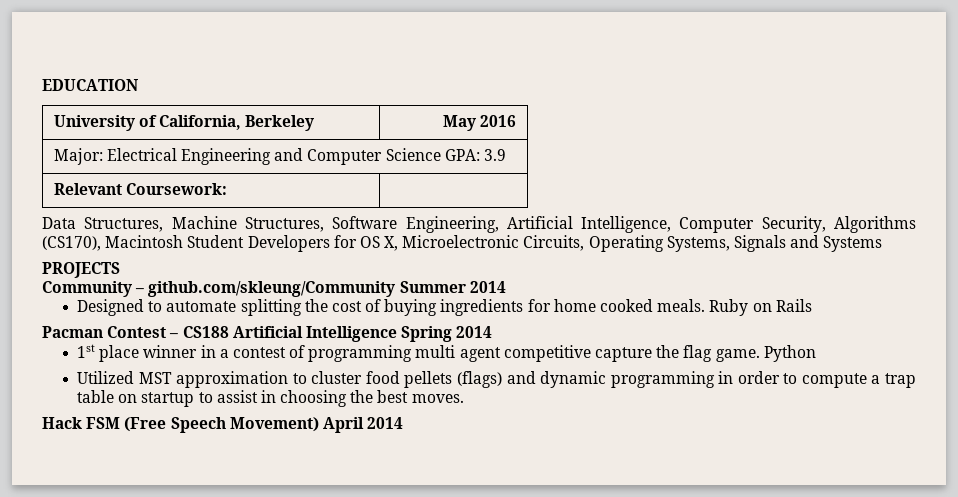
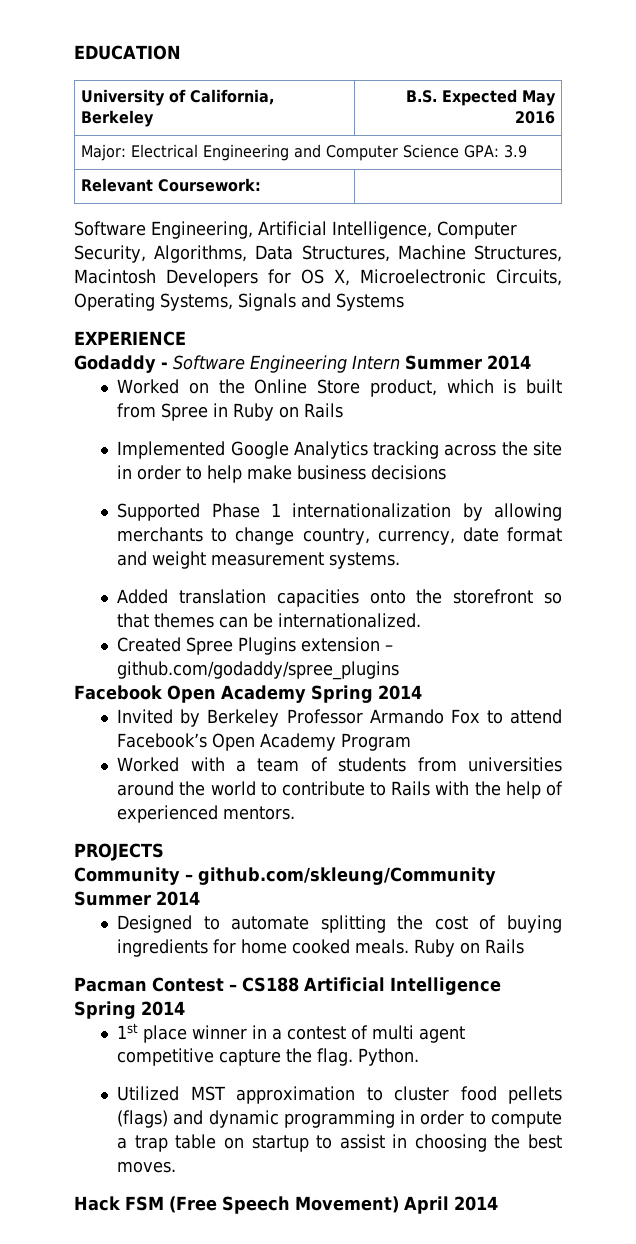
- University of California, Berkeley | May 2016
+ University of California, Berkeley | B.S. Expected May 2016
- Data Structures, Machine Structures, Software Engineering, Artificial Intelligence, Computer Security, Algorithms (CS170), Macintosh Student Developers for OS X, Microelectronic Circuits, Operating Systems, Signals and Systems
+ Software Engineering, Artificial Intelligence, Computer Security, Algorithms, Data Structures, Machine Structures, Macintosh Developers for OS X, Microelectronic Circuits, Operating Systems, Signals and Systems
+ EXPERIENCE
+ Godaddy - Software Engineering Intern Summer 2014
+ Worked on the Online Store product, which is built from Spree in Ruby on Rails
+ Implemented Google Analytics tracking across the site in order to help make business decisions
+ Supported Phase 1 internationalization by allowing merchants to change country, currency, date format and weight measurement systems.
+ Added translation capacities onto the storefront so that themes can be internationalized.
+ Created Spree Plugins extension – github.com/godaddy/spree_plugins
+ Facebook Open Academy Spring 2014
+ Invited by Berkeley Professor Armando Fox to attend Facebook’s Open Academy Program
+ Worked with a team of students from universities around the world to contribute to Rails with the help of experienced mentors.
- 1st place winner in a contest of programming multi agent competitive capture the flag game. Python
+ 1st place winner in a contest of multi agent competitive capture the flag. Python.

